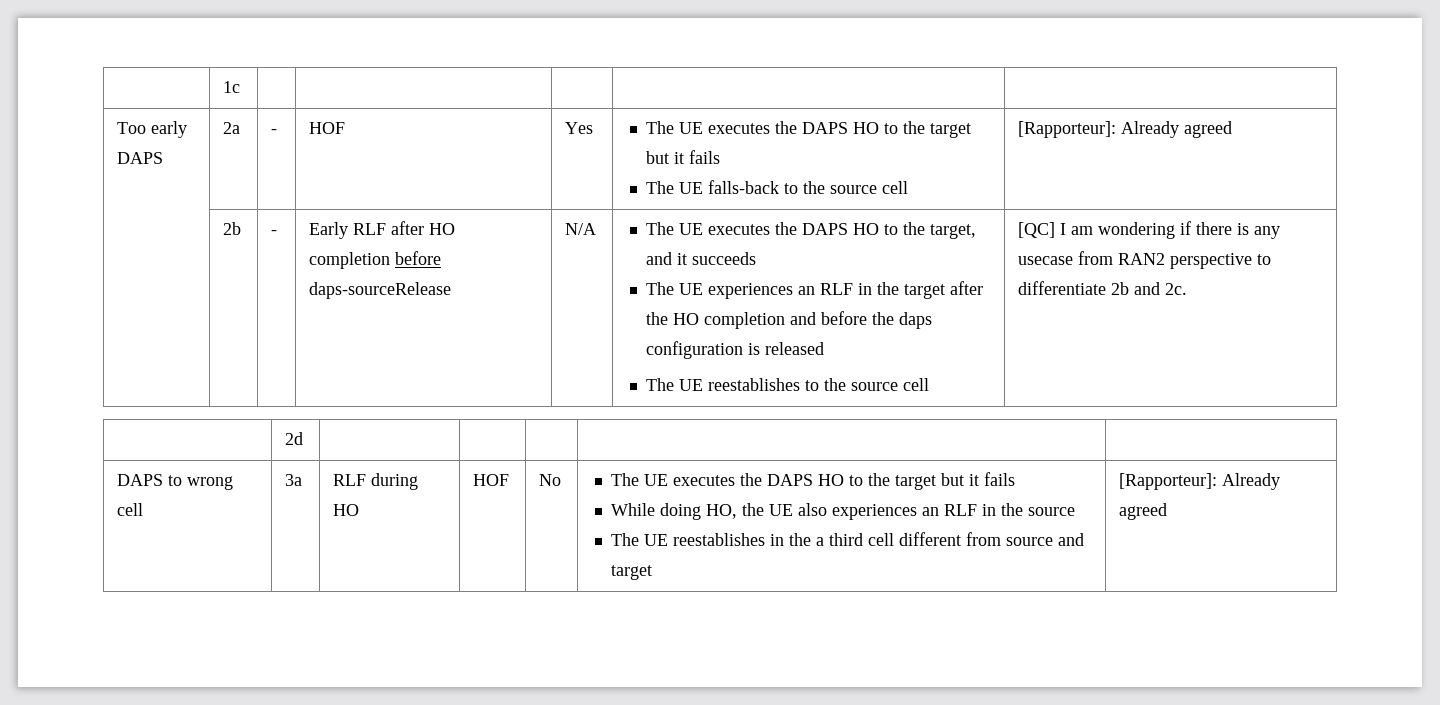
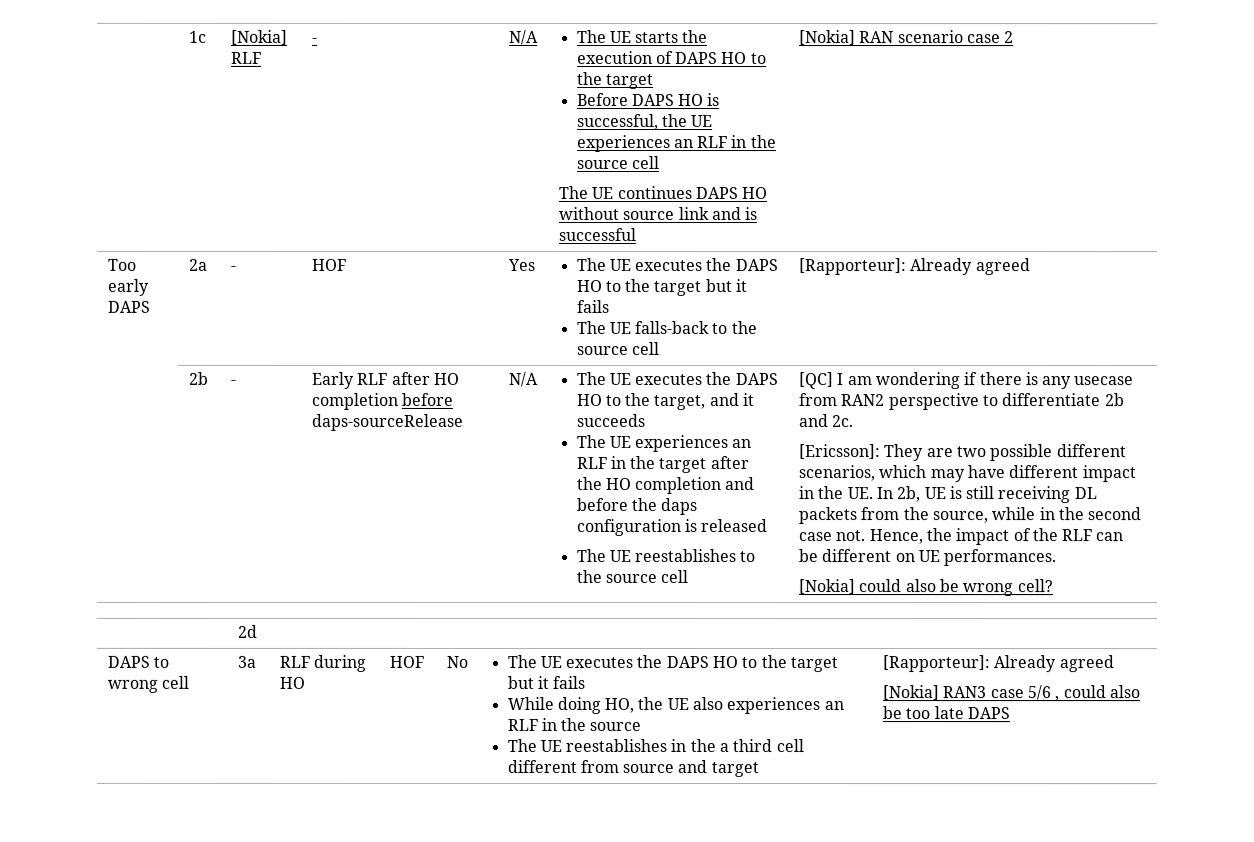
+ [Nokia] RLF | - | N/A | The UE starts the execution of DAPS HO to the target
+ Before DAPS HO is successful, the UE experiences an RLF in the source cell
+ The UE continues DAPS HO without source link and is successful | [Nokia] RAN scenario case 2
+ [Ericsson]: They are two possible different scenarios, which may have different impact in the UE. In 2b, UE is still receiving DL packets from the source, while in the second case not. Hence, the impact of the RLF can be different on UE performances.
+ [Nokia] could also be wrong cell?
+ [Nokia] RAN3 case 5/6 , could also be too late DAPS

